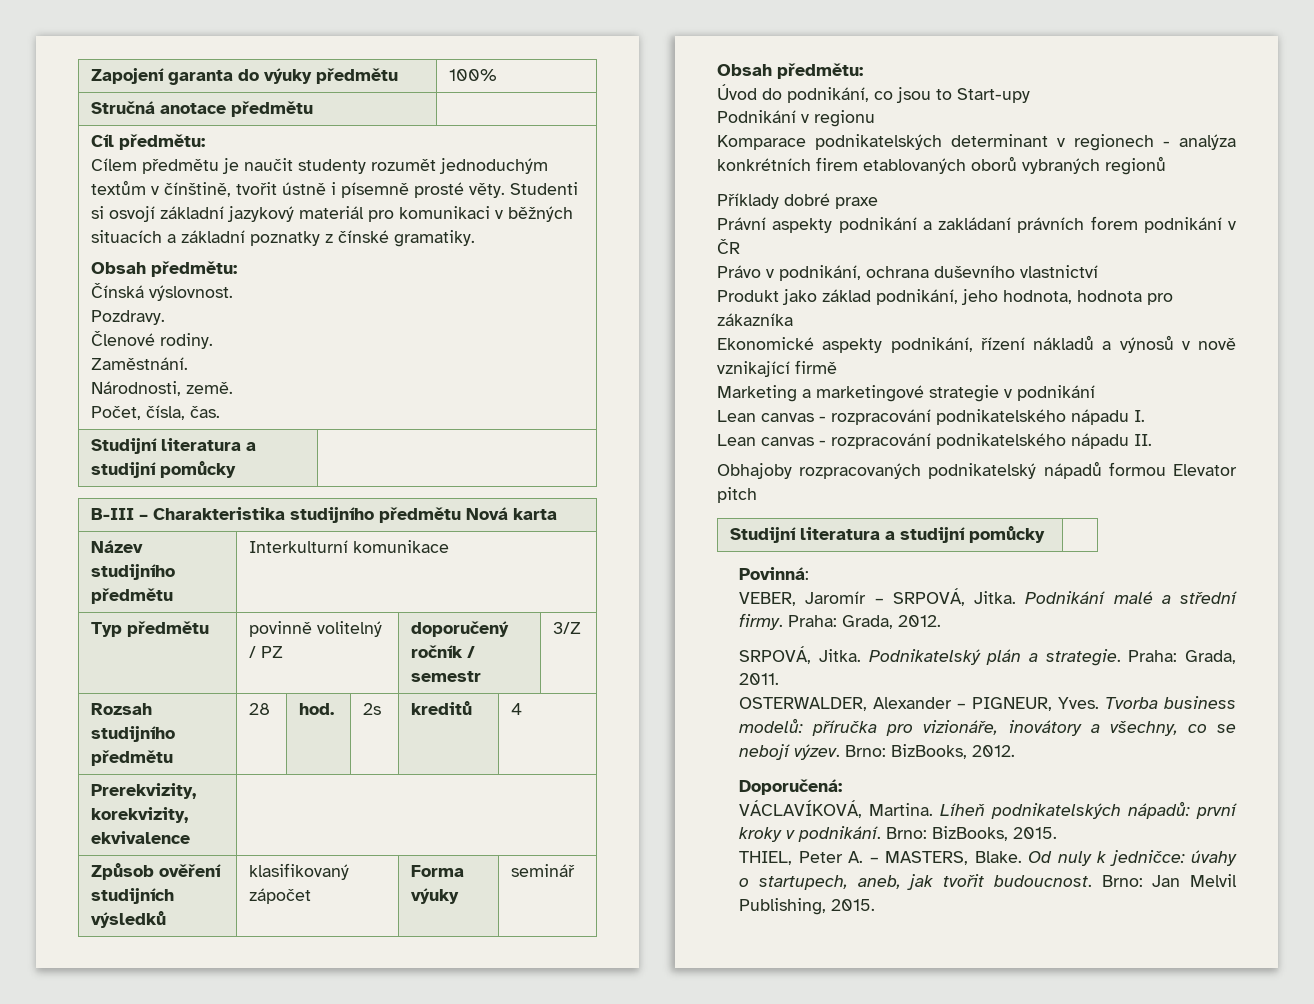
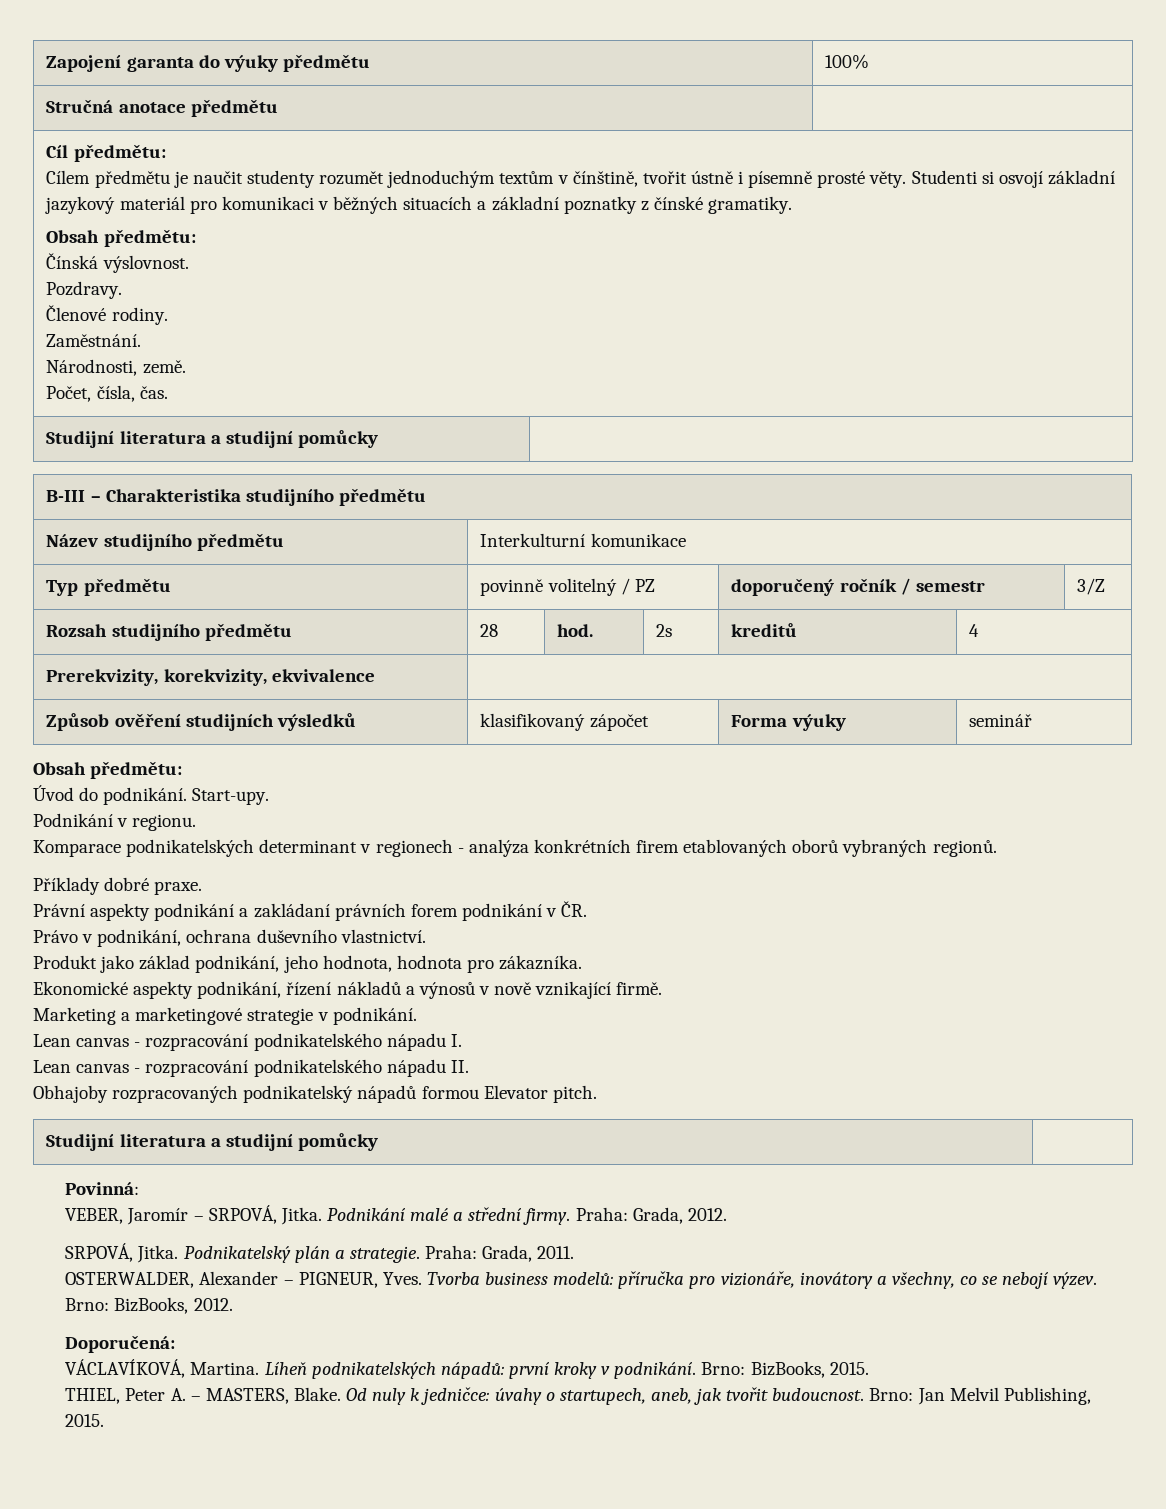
- B-III – Charakteristika studijního předmětu Nová karta
+ B-III – Charakteristika studijního předmětu
- Úvod do podnikání, co jsou to Start-upy
+ Úvod do podnikání. Start-upy.
- Podnikání v regionu
+ Podnikání v regionu.
- Komparace podnikatelských determinant v regionech - analýza konkrétních firem etablovaných oborů vybraných regionů
+ Komparace podnikatelských determinant v regionech - analýza konkrétních firem etablovaných oborů vybraných regionů.
- Příklady dobré praxe
+ Příklady dobré praxe.
- Právní aspekty podnikání a zakládaní právních forem podnikání v ČR
+ Právní aspekty podnikání a zakládaní právních forem podnikání v ČR.
- Právo v podnikání, ochrana duševního vlastnictví
+ Právo v podnikání, ochrana duševního vlastnictví.
- Produkt jako základ podnikání, jeho hodnota, hodnota pro zákazníka
+ Produkt jako základ podnikání, jeho hodnota, hodnota pro zákazníka.
- Ekonomické aspekty podnikání, řízení nákladů a výnosů v nově vznikající firmě
+ Ekonomické aspekty podnikání, řízení nákladů a výnosů v nově vznikající firmě.
- Marketing a marketingové strategie v podnikání
+ Marketing a marketingové strategie v podnikání.
- Obhajoby rozpracovaných podnikatelský nápadů formou Elevator pitch
+ Obhajoby rozpracovaných podnikatelský nápadů formou Elevator pitch.

